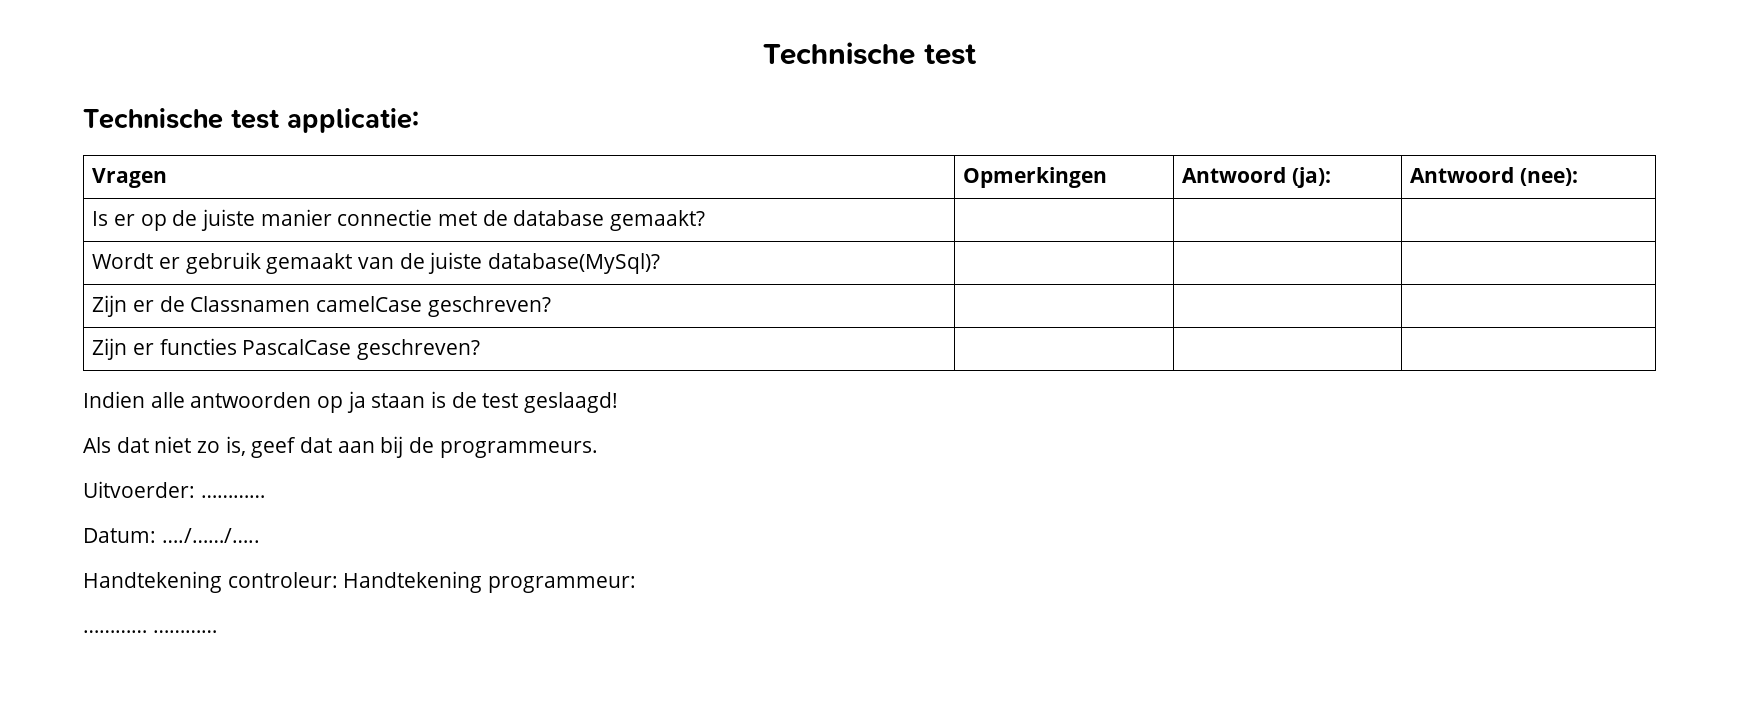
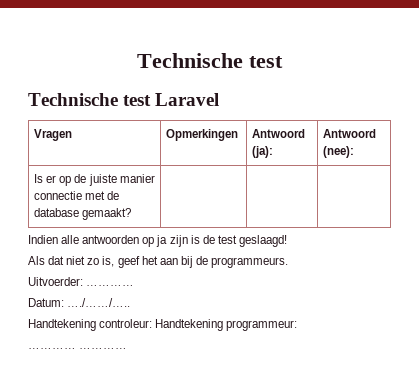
- Technische test applicatie:
+ Technische test Laravel
- Wordt er gebruik gemaakt van de juiste database(MySql)? | | |
- Zijn er de Classnamen camelCase geschreven? | | |
- Zijn er functies PascalCase geschreven? | | |
- Indien alle antwoorden op ja staan is de test geslaagd!
+ Indien alle antwoorden op ja zijn is de test geslaagd!
- Als dat niet zo is, geef dat aan bij de programmeurs.
+ Als dat niet zo is, geef het aan bij de programmeurs.

